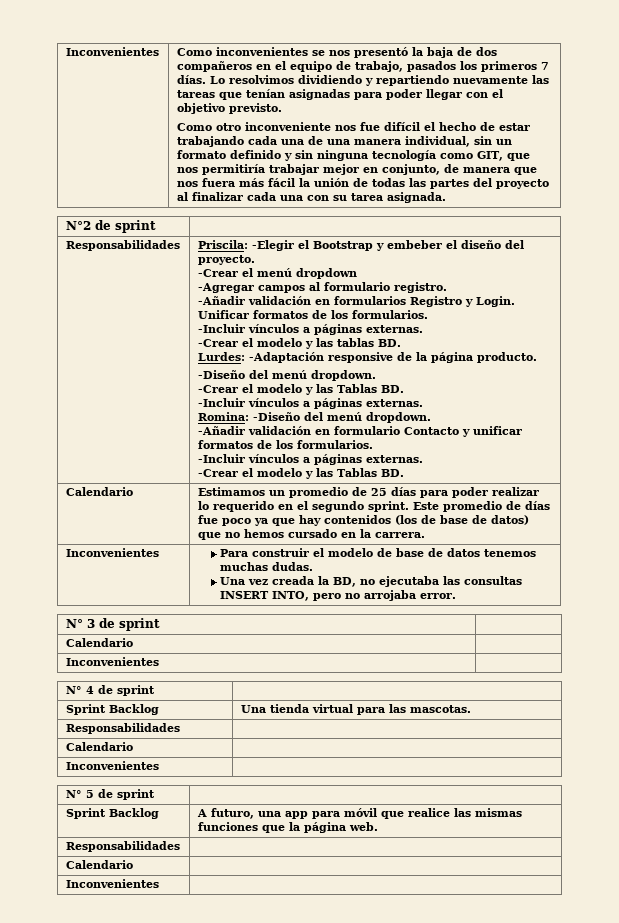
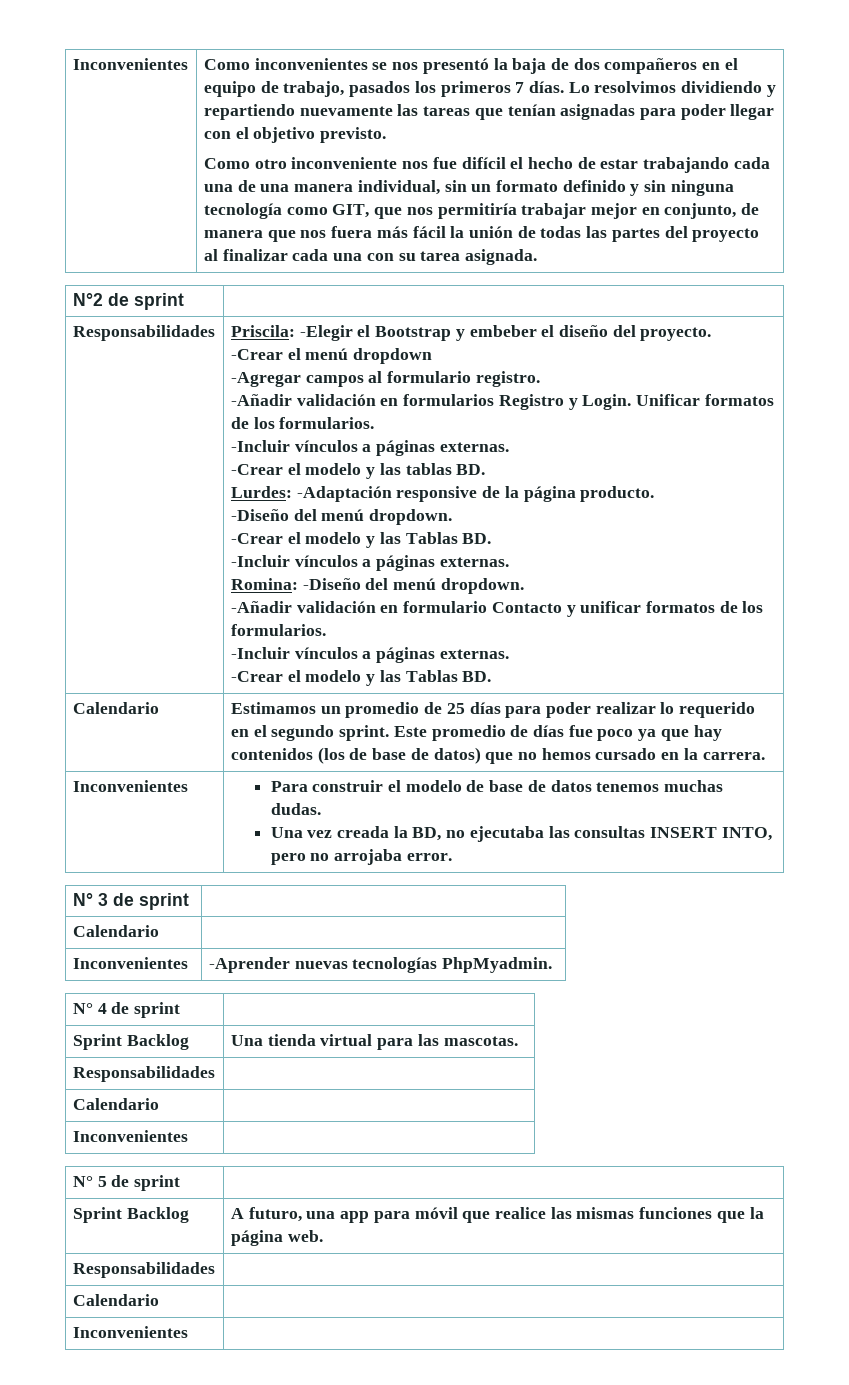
  N° 3 de sprint |
  Calendario |
- Inconvenientes |
+ Inconvenientes | -Aprender nuevas tecnologías PhpMyadmin.

